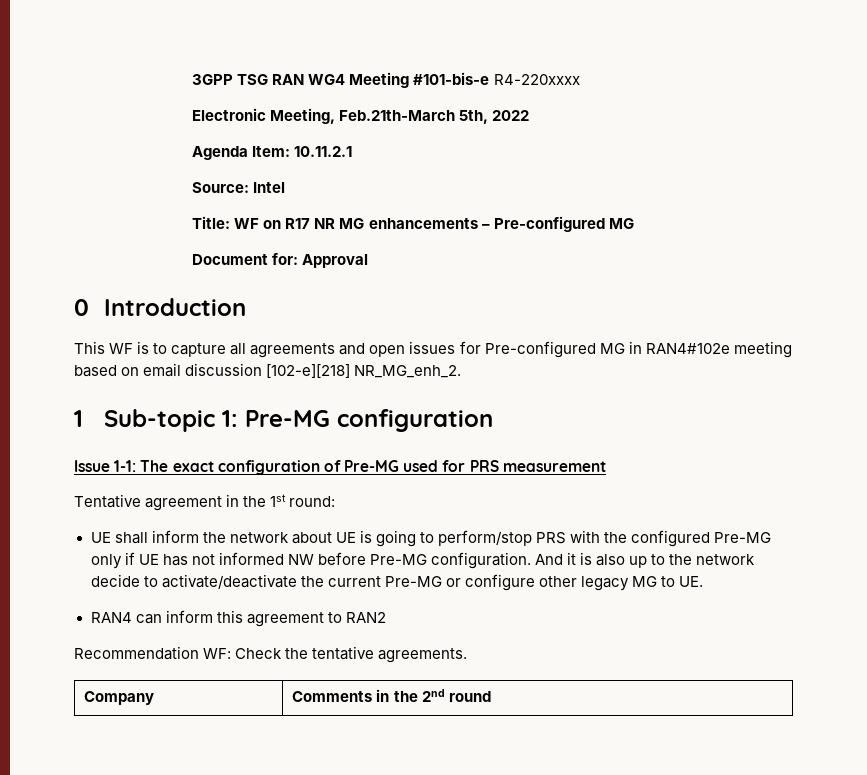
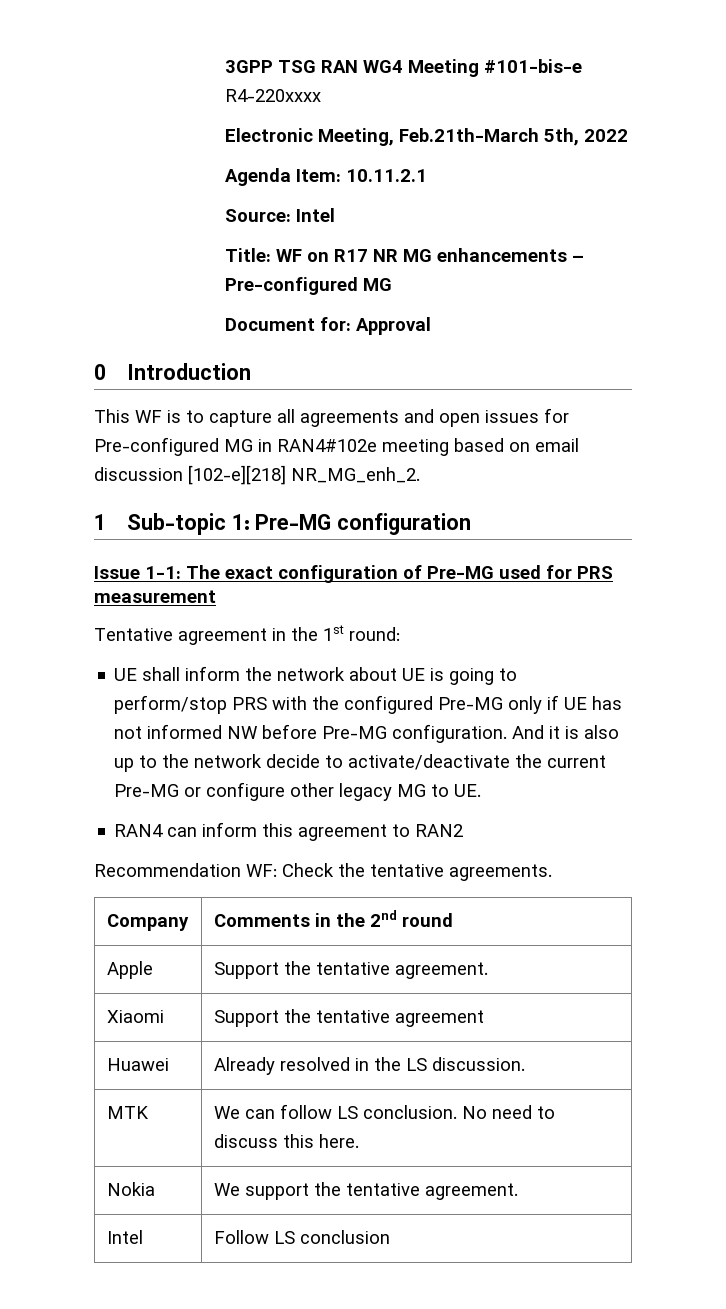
+ Apple | Support the tentative agreement.
+ Xiaomi | Support the tentative agreement
+ Huawei | Already resolved in the LS discussion.
+ MTK | We can follow LS conclusion. No need to discuss this here.
+ Nokia | We support the tentative agreement.
+ Intel | Follow LS conclusion

